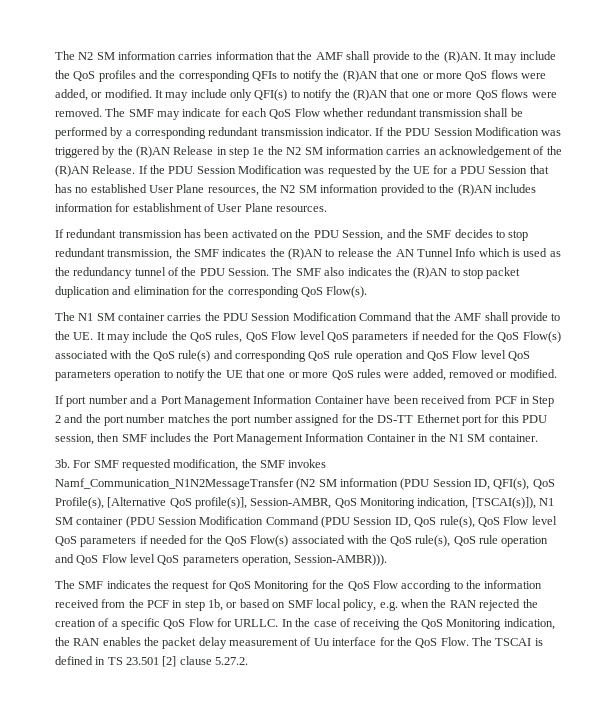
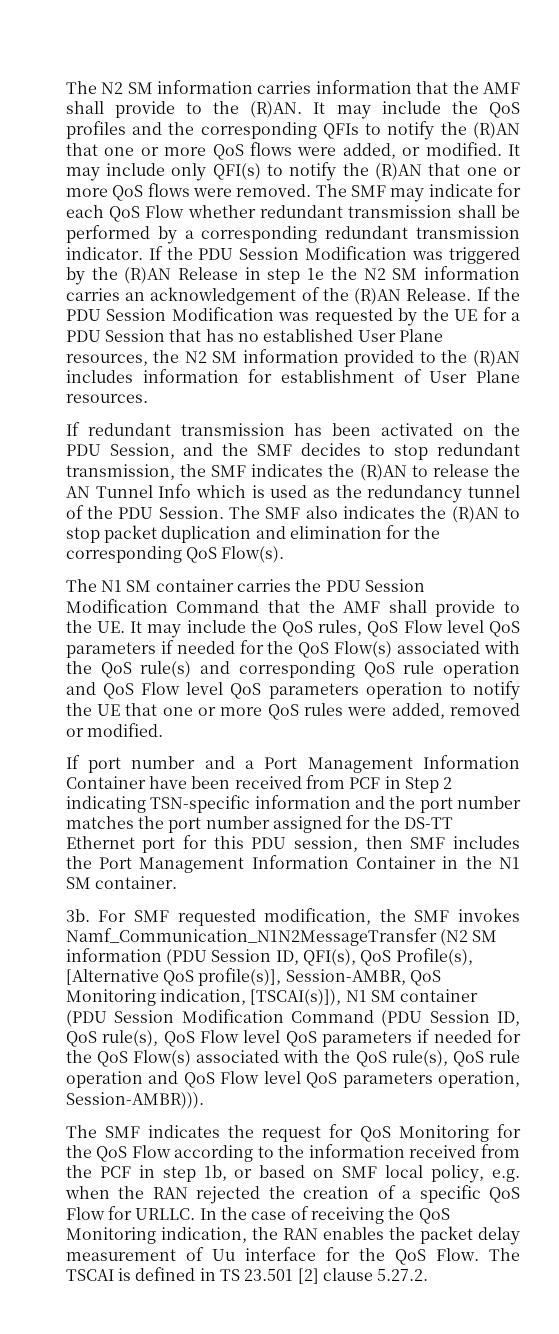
- If port number and a Port Management Information Container have been received from PCF in Step 2 and the port number matches the port number assigned for the DS-TT Ethernet port for this PDU session, then SMF includes the Port Management Information Container in the N1 SM container.
+ If port number and a Port Management Information Container have been received from PCF in Step 2 indicating TSN-specific information and the port number matches the port number assigned for the DS-TT Ethernet port for this PDU session, then SMF includes the Port Management Information Container in the N1 SM container.

